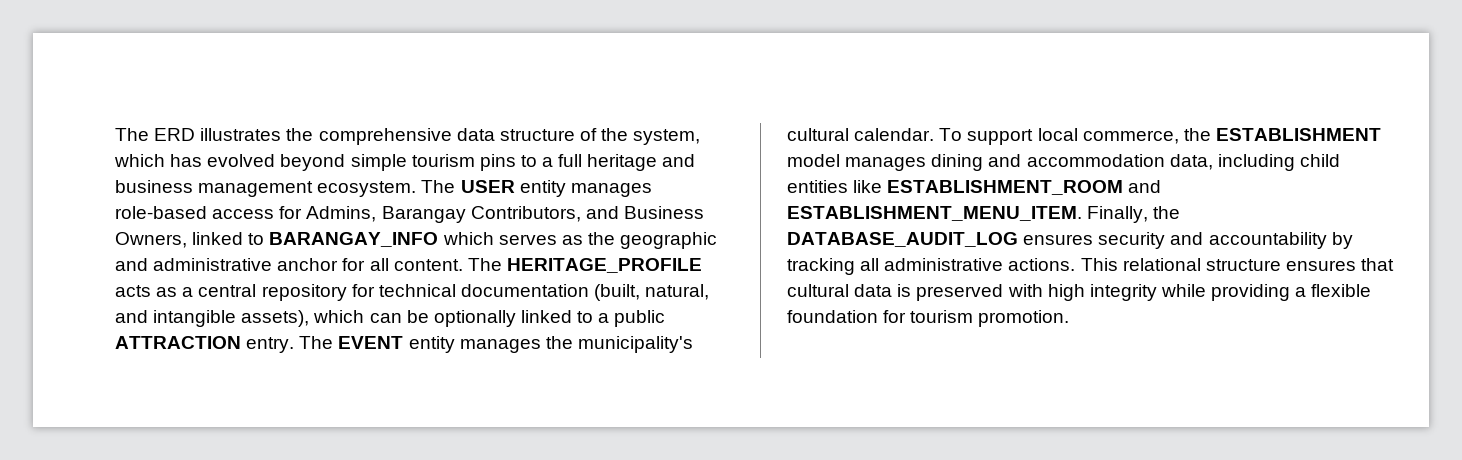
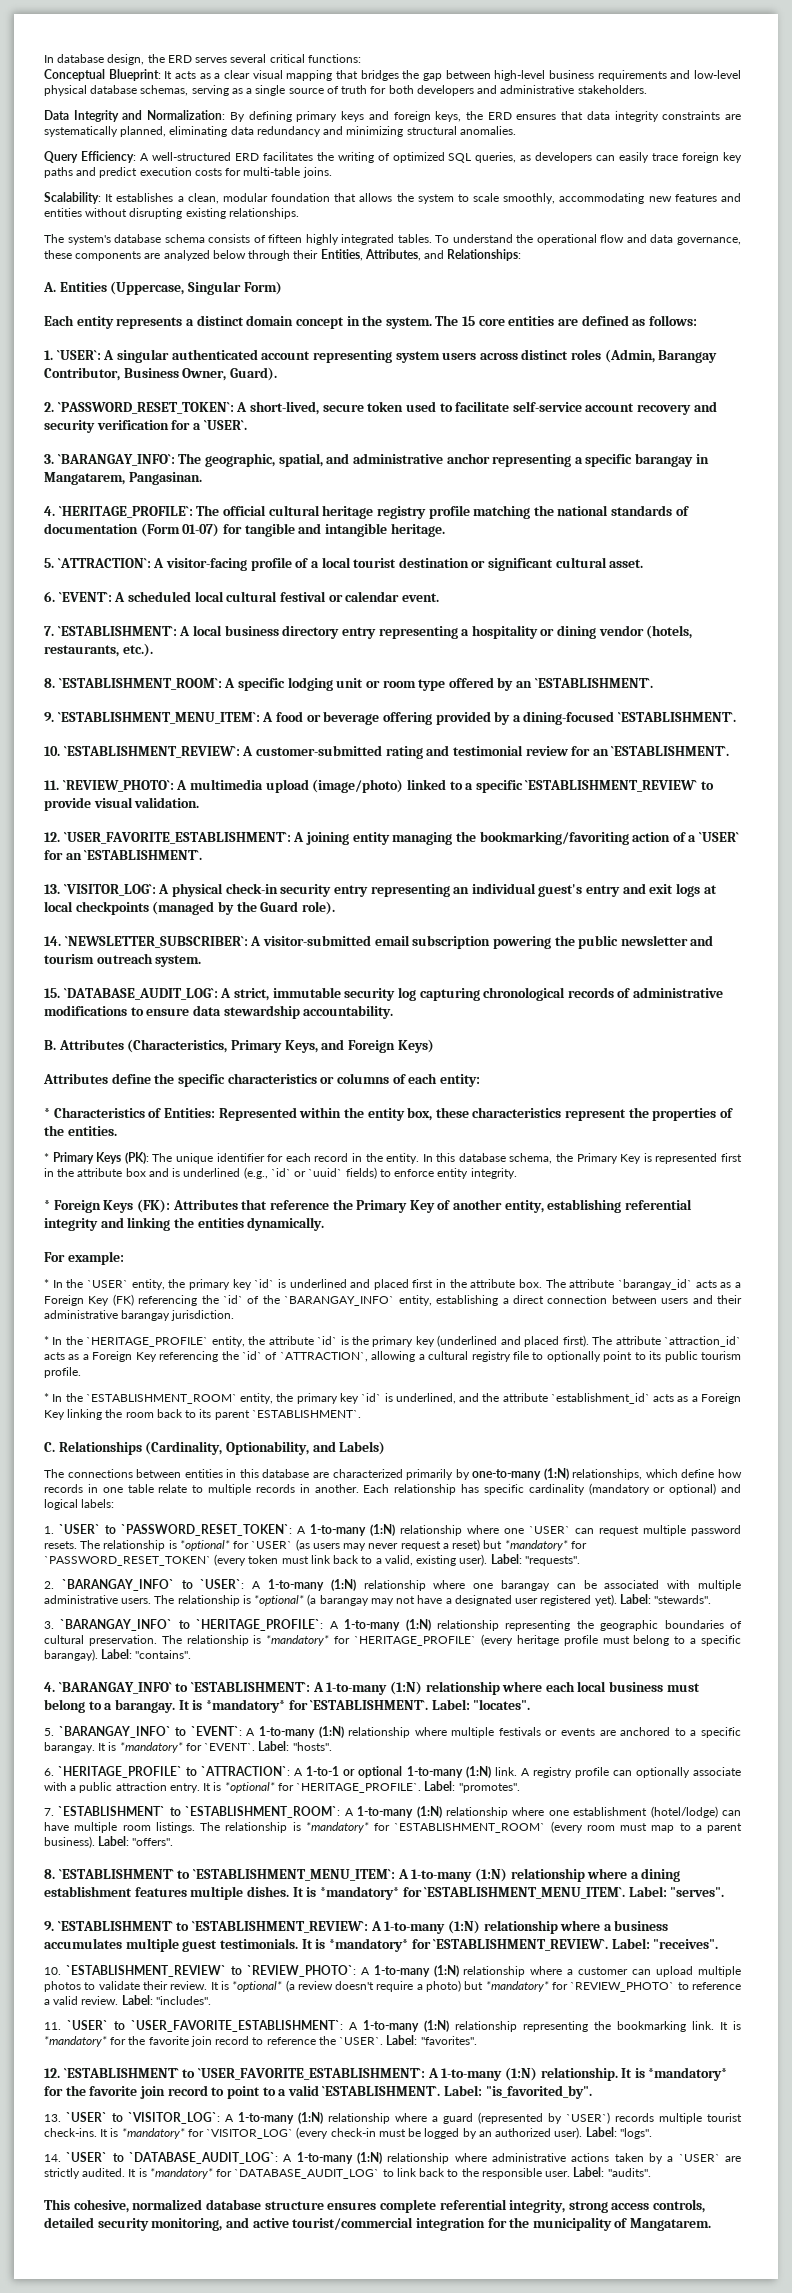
- The ERD illustrates the comprehensive data structure of the system, which has evolved beyond simple tourism pins to a full heritage and business management ecosystem. The USER entity manages role-based access for Admins, Barangay Contributors, and Business Owners, linked to BARANGAY_INFO which serves as the geographic and administrative anchor for all content. The HERITAGE_PROFILE acts as a central repository for technical documentation (built, natural, and intangible assets), which can be optionally linked to a public ATTRACTION entry. The EVENT entity manages the municipality's cultural calendar. To support local commerce, the ESTABLISHMENT model manages dining and accommodation data, including child entities like ESTABLISHMENT_ROOM and ESTABLISHMENT_MENU_ITEM. Finally, the DATABASE_AUDIT_LOG ensures security and accountability by tracking all administrative actions. This relational structure ensures that cultural data is preserved with high integrity while providing a flexible foundation for tourism promotion.
+ In database design, the ERD serves several critical functions:
+ Conceptual Blueprint: It acts as a clear visual mapping that bridges the gap between high-level business requirements and low-level physical database schemas, serving as a single source of truth for both developers and administrative stakeholders.
+ Data Integrity and Normalization: By defining primary keys and foreign keys, the ERD ensures that data integrity constraints are systematically planned, eliminating data redundancy and minimizing structural anomalies.
+ Query Efficiency: A well-structured ERD facilitates the writing of optimized SQL queries, as developers can easily trace foreign key paths and predict execution costs for multi-table joins.
+ Scalability: It establishes a clean, modular foundation that allows the system to scale smoothly, accommodating new features and entities without disrupting existing relationships.
+ The system's database schema consists of fifteen highly integrated tables. To understand the operational flow and data governance, these components are analyzed below through their Entities, Attributes, and Relationships:
+ A. Entities (Uppercase, Singular Form)
+ Each entity represents a distinct domain concept in the system. The 15 core entities are defined as follows:
+ 1. `USER`: A singular authenticated account representing system users across distinct roles (Admin, Barangay Contributor, Business Owner, Guard).
+ 2. `PASSWORD_RESET_TOKEN`: A short-lived, secure token used to facilitate self-service account recovery and security verification for a `USER`.
+ 3. `BARANGAY_INFO`: The geographic, spatial, and administrative anchor representing a specific barangay in Mangatarem, Pangasinan.
+ 4. `HERITAGE_PROFILE`: The official cultural heritage registry profile matching the national standards of documentation (Form 01-07) for tangible and intangible heritage.
+ 5. `ATTRACTION`: A visitor-facing profile of a local tourist destination or significant cultural asset.
+ 6. `EVENT`: A scheduled local cultural festival or calendar event.
+ 7. `ESTABLISHMENT`: A local business directory entry representing a hospitality or dining vendor (hotels, restaurants, etc.).
+ 8. `ESTABLISHMENT_ROOM`: A specific lodging unit or room type offered by an `ESTABLISHMENT`.
+ 9. `ESTABLISHMENT_MENU_ITEM`: A food or beverage offering provided by a dining-focused `ESTABLISHMENT`.
+ 10. `ESTABLISHMENT_REVIEW`: A customer-submitted rating and testimonial review for an `ESTABLISHMENT`.
+ 11. `REVIEW_PHOTO`: A multimedia upload (image/photo) linked to a specific `ESTABLISHMENT_REVIEW` to provide visual validation.
+ 12. `USER_FAVORITE_ESTABLISHMENT`: A joining entity managing the bookmarking/favoriting action of a `USER` for an `ESTABLISHMENT`.
+ 13. `VISITOR_LOG`: A physical check-in security entry representing an individual guest's entry and exit logs at local checkpoints (managed by the Guard role).
+ 14. `NEWSLETTER_SUBSCRIBER`: A visitor-submitted email subscription powering the public newsletter and tourism outreach system.
+ 15. `DATABASE_AUDIT_LOG`: A strict, immutable security log capturing chronological records of administrative modifications to ensure data stewardship accountability.
+ B. Attributes (Characteristics, Primary Keys, and Foreign Keys)
+ Attributes define the specific characteristics or columns of each entity:
+ * Characteristics of Entities: Represented within the entity box, these characteristics represent the properties of the entities.
+ * Primary Keys (PK): The unique identifier for each record in the entity. In this database schema, the Primary Key is represented first in the attribute box and is underlined (e.g., `id` or `uuid` fields) to enforce entity integrity.
+ * Foreign Keys (FK): Attributes that reference the Primary Key of another entity, establishing referential integrity and linking the entities dynamically.
+ For example:
+ * In the `USER` entity, the primary key `id` is underlined and placed first in the attribute box. The attribute `barangay_id` acts as a Foreign Key (FK) referencing the `id` of the `BARANGAY_INFO` entity, establishing a direct connection between users and their administrative barangay jurisdiction.
+ * In the `HERITAGE_PROFILE` entity, the attribute `id` is the primary key (underlined and placed first). The attribute `attraction_id` acts as a Foreign Key referencing the `id` of `ATTRACTION`, allowing a cultural registry file to optionally point to its public tourism profile.
+ * In the `ESTABLISHMENT_ROOM` entity, the primary key `id` is underlined, and the attribute `establishment_id` acts as a Foreign Key linking the room back to its parent `ESTABLISHMENT`.
+ C. Relationships (Cardinality, Optionability, and Labels)
+ The connections between entities in this database are characterized primarily by one-to-many (1:N) relationships, which define how records in one table relate to multiple records in another. Each relationship has specific cardinality (mandatory or optional) and logical labels:
+ 1. `USER` to `PASSWORD_RESET_TOKEN`: A 1-to-many (1:N) relationship where one `USER` can request multiple password resets. The relationship is *optional* for `USER` (as users may never request a reset) but *mandatory* for `PASSWORD_RESET_TOKEN` (every token must link back to a valid, existing user). Label: "requests".
+ 2. `BARANGAY_INFO` to `USER`: A 1-to-many (1:N) relationship where one barangay can be associated with multiple administrative users. The relationship is *optional* (a barangay may not have a designated user registered yet). Label: "stewards".
+ 3. `BARANGAY_INFO` to `HERITAGE_PROFILE`: A 1-to-many (1:N) relationship representing the geographic boundaries of cultural preservation. The relationship is *mandatory* for `HERITAGE_PROFILE` (every heritage profile must belong to a specific barangay). Label: "contains".
+ 4. `BARANGAY_INFO` to `ESTABLISHMENT`: A 1-to-many (1:N) relationship where each local business must belong to a barangay. It is *mandatory* for `ESTABLISHMENT`. Label: "locates".
+ 5. `BARANGAY_INFO` to `EVENT`: A 1-to-many (1:N) relationship where multiple festivals or events are anchored to a specific barangay. It is *mandatory* for `EVENT`. Label: "hosts".
+ 6. `HERITAGE_PROFILE` to `ATTRACTION`: A 1-to-1 or optional 1-to-many (1:N) link. A registry profile can optionally associate with a public attraction entry. It is *optional* for `HERITAGE_PROFILE`. Label: "promotes".
+ 7. `ESTABLISHMENT` to `ESTABLISHMENT_ROOM`: A 1-to-many (1:N) relationship where one establishment (hotel/lodge) can have multiple room listings. The relationship is *mandatory* for `ESTABLISHMENT_ROOM` (every room must map to a parent business). Label: "offers".
+ 8. `ESTABLISHMENT` to `ESTABLISHMENT_MENU_ITEM`: A 1-to-many (1:N) relationship where a dining establishment features multiple dishes. It is *mandatory* for `ESTABLISHMENT_MENU_ITEM`. Label: "serves".
+ 9. `ESTABLISHMENT` to `ESTABLISHMENT_REVIEW`: A 1-to-many (1:N) relationship where a business accumulates multiple guest testimonials. It is *mandatory* for `ESTABLISHMENT_REVIEW`. Label: "receives".
+ 10. `ESTABLISHMENT_REVIEW` to `REVIEW_PHOTO`: A 1-to-many (1:N) relationship where a customer can upload multiple photos to validate their review. It is *optional* (a review doesn't require a photo) but *mandatory* for `REVIEW_PHOTO` to reference a valid review. Label: "includes".
+ 11. `USER` to `USER_FAVORITE_ESTABLISHMENT`: A 1-to-many (1:N) relationship representing the bookmarking link. It is *mandatory* for the favorite join record to reference the `USER`. Label: "favorites".
+ 12. `ESTABLISHMENT` to `USER_FAVORITE_ESTABLISHMENT`: A 1-to-many (1:N) relationship. It is *mandatory* for the favorite join record to point to a valid `ESTABLISHMENT`. Label: "is_favorited_by".
+ 13. `USER` to `VISITOR_LOG`: A 1-to-many (1:N) relationship where a guard (represented by `USER`) records multiple tourist check-ins. It is *mandatory* for `VISITOR_LOG` (every check-in must be logged by an authorized user). Label: "logs".
+ 14. `USER` to `DATABASE_AUDIT_LOG`: A 1-to-many (1:N) relationship where administrative actions taken by a `USER` are strictly audited. It is *mandatory* for `DATABASE_AUDIT_LOG` to link back to the responsible user. Label: "audits".
+ This cohesive, normalized database structure ensures complete referential integrity, strong access controls, detailed security monitoring, and active tourist/commercial integration for the municipality of Mangatarem.

